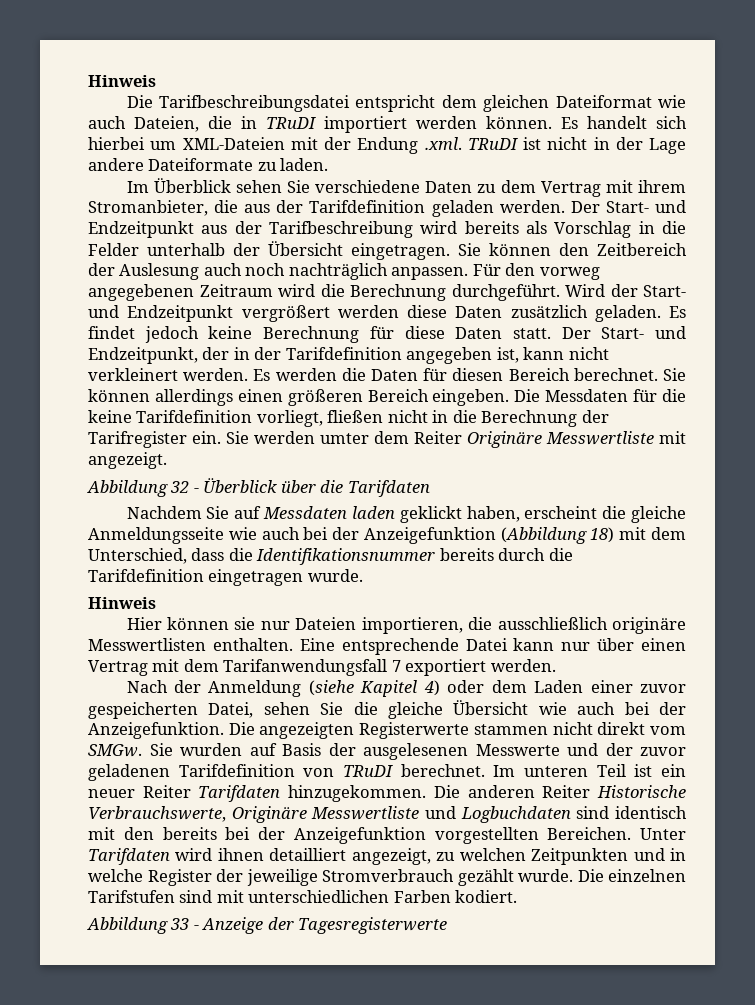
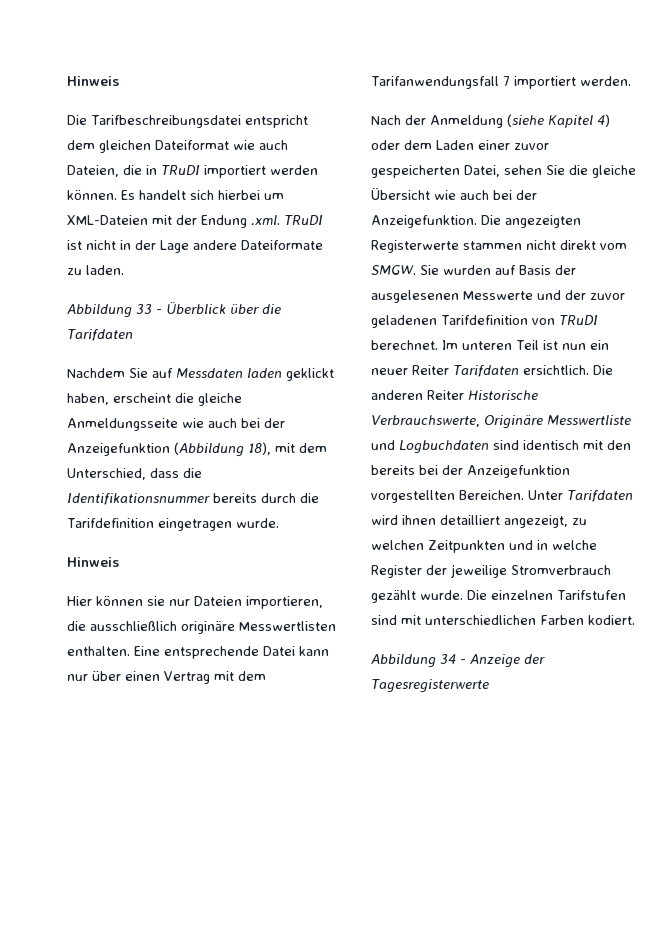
- Im Überblick sehen Sie verschiedene Daten zu dem Vertrag mit ihrem Stromanbieter, die aus der Tarifdefinition geladen werden. Der Start- und Endzeitpunkt aus der Tarifbeschreibung wird bereits als Vorschlag in die Felder unterhalb der Übersicht eingetragen. Sie können den Zeitbereich der Auslesung auch noch nachträglich anpassen. Für den vorweg angegebenen Zeitraum wird die Berechnung durchgeführt. Wird der Start- und Endzeitpunkt vergrößert werden diese Daten zusätzlich geladen. Es findet jedoch keine Berechnung für diese Daten statt. Der Start- und Endzeitpunkt, der in der Tarifdefinition angegeben ist, kann nicht verkleinert werden. Es werden die Daten für diesen Bereich berechnet. Sie können allerdings einen größeren Bereich eingeben. Die Messdaten für die keine Tarifdefinition vorliegt, fließen nicht in die Berechnung der Tarifregister ein. Sie werden umter dem Reiter Originäre Messwertliste mit angezeigt.
- Abbildung 32 - Überblick über die Tarifdaten
+ Abbildung 33 - Überblick über die Tarifdaten
- Nachdem Sie auf Messdaten laden geklickt haben, erscheint die gleiche Anmeldungsseite wie auch bei der Anzeigefunktion (Abbildung 18) mit dem Unterschied, dass die Identifikationsnummer bereits durch die Tarifdefinition eingetragen wurde.
+ Nachdem Sie auf Messdaten laden geklickt haben, erscheint die gleiche Anmeldungsseite wie auch bei der Anzeigefunktion (Abbildung 18), mit dem Unterschied, dass die Identifikationsnummer bereits durch die Tarifdefinition eingetragen wurde.
- Eine entsprechende Datei kann nur über einen Vertrag mit dem Tarifanwendungsfall 7 exportiert werden.
+ Eine entsprechende Datei kann nur über einen Vertrag mit dem Tarifanwendungsfall 7 importiert werden.
- Die angezeigten Registerwerte stammen nicht direkt vom SMGw.
+ Die angezeigten Registerwerte stammen nicht direkt vom SMGW.
- Im unteren Teil ist ein neuer Reiter Tarifdaten hinzugekommen.
+ Im unteren Teil ist nun ein neuer Reiter Tarifdaten ersichtlich.
- Abbildung 33 - Anzeige der Tagesregisterwerte
+ Abbildung 34 - Anzeige der Tagesregisterwerte

